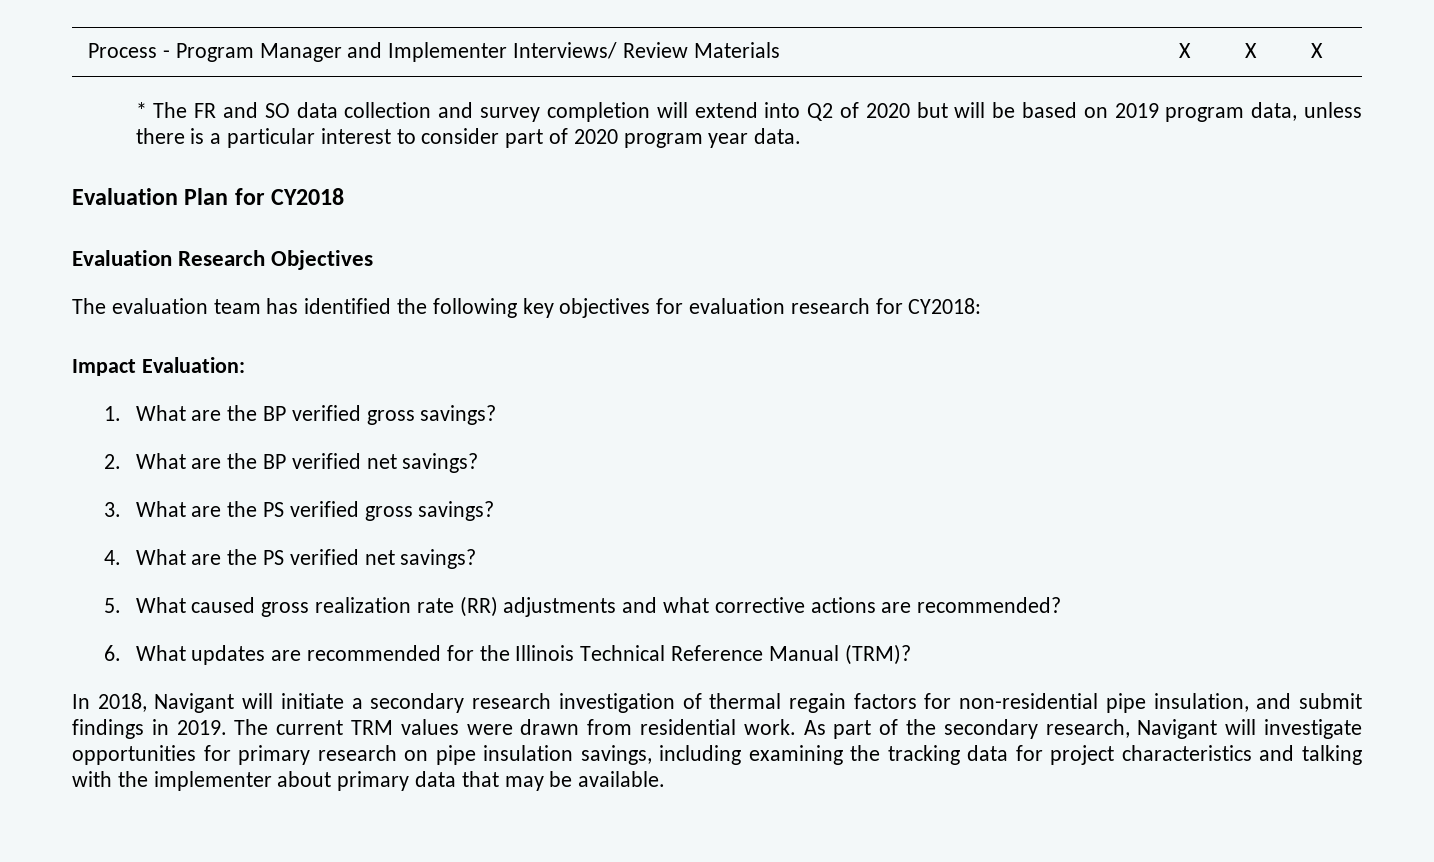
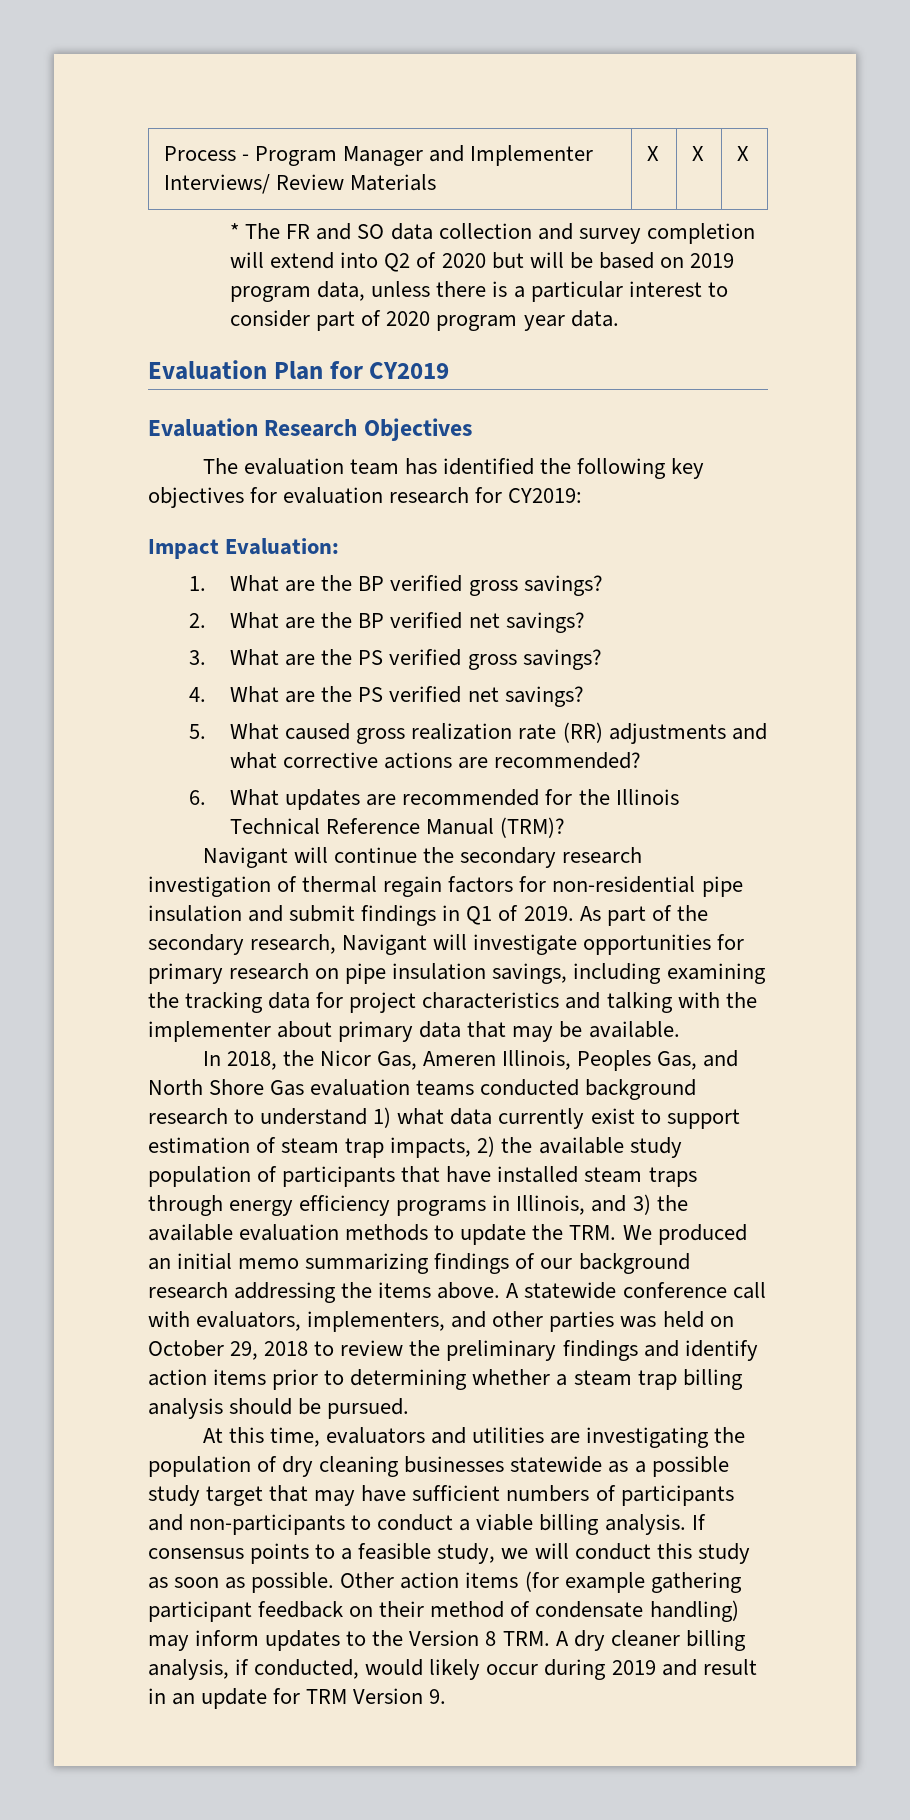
- Evaluation Plan for CY2018
+ Evaluation Plan for CY2019
- The evaluation team has identified the following key objectives for evaluation research for CY2018:
+ The evaluation team has identified the following key objectives for evaluation research for CY2019:
- In 2018, Navigant will initiate a secondary research investigation of thermal regain factors for non-residential pipe insulation, and submit findings in 2019. The current TRM values were drawn from residential work.
+ Navigant will continue the secondary research investigation of thermal regain factors for non-residential pipe insulation and submit findings in Q1 of 2019.
+ In 2018, the Nicor Gas, Ameren Illinois, Peoples Gas, and North Shore Gas evaluation teams conducted background research to understand 1) what data currently exist to support estimation of steam trap impacts, 2) the available study population of participants that have installed steam traps through energy efficiency programs in Illinois, and 3) the available evaluation methods to update the TRM. We produced an initial memo summarizing findings of our background research addressing the items above. A statewide conference call with evaluators, implementers, and other parties was held on October 29, 2018 to review the preliminary findings and identify action items prior to determining whether a steam trap billing analysis should be pursued.
+ At this time, evaluators and utilities are investigating the population of dry cleaning businesses statewide as a possible study target that may have sufficient numbers of participants and non-participants to conduct a viable billing analysis. If consensus points to a feasible study, we will conduct this study as soon as possible. Other action items (for example gathering participant feedback on their method of condensate handling) may inform updates to the Version 8 TRM. A dry cleaner billing analysis, if conducted, would likely occur during 2019 and result in an update for TRM Version 9.

